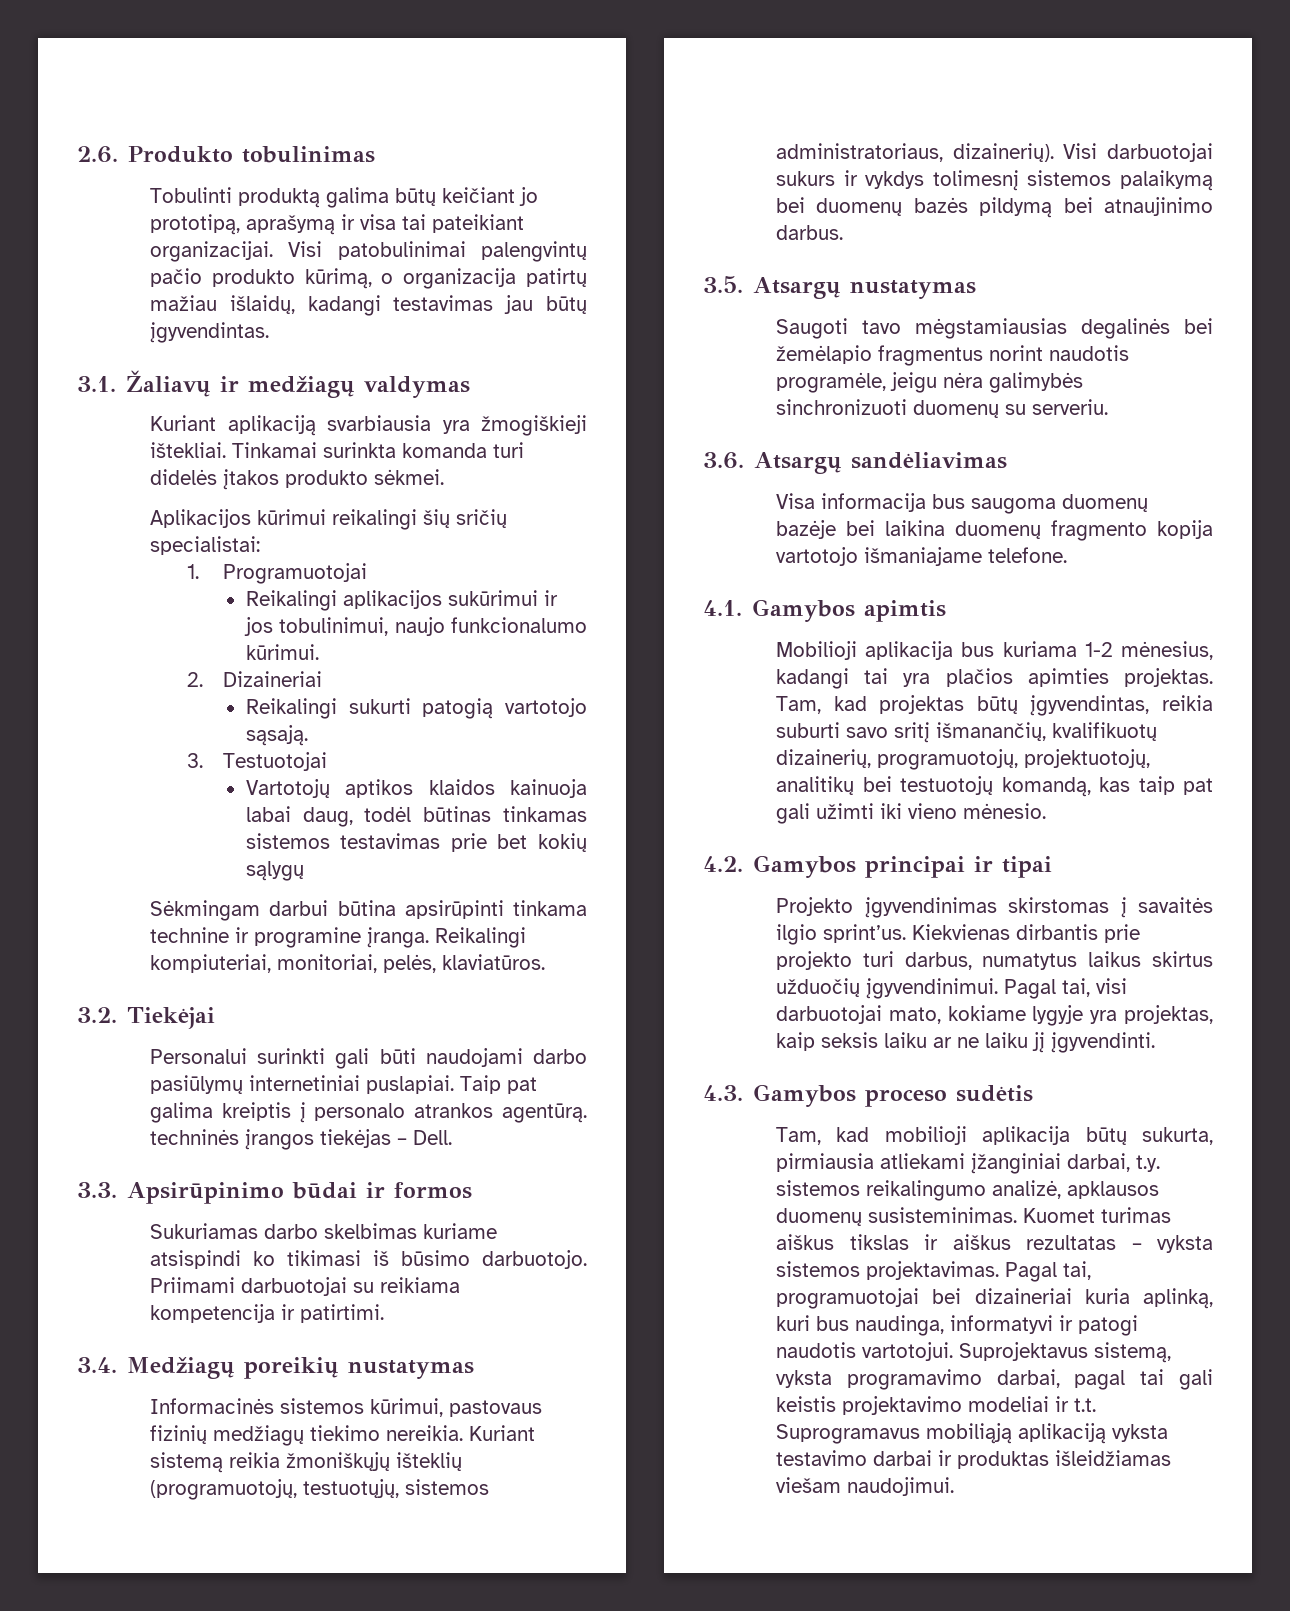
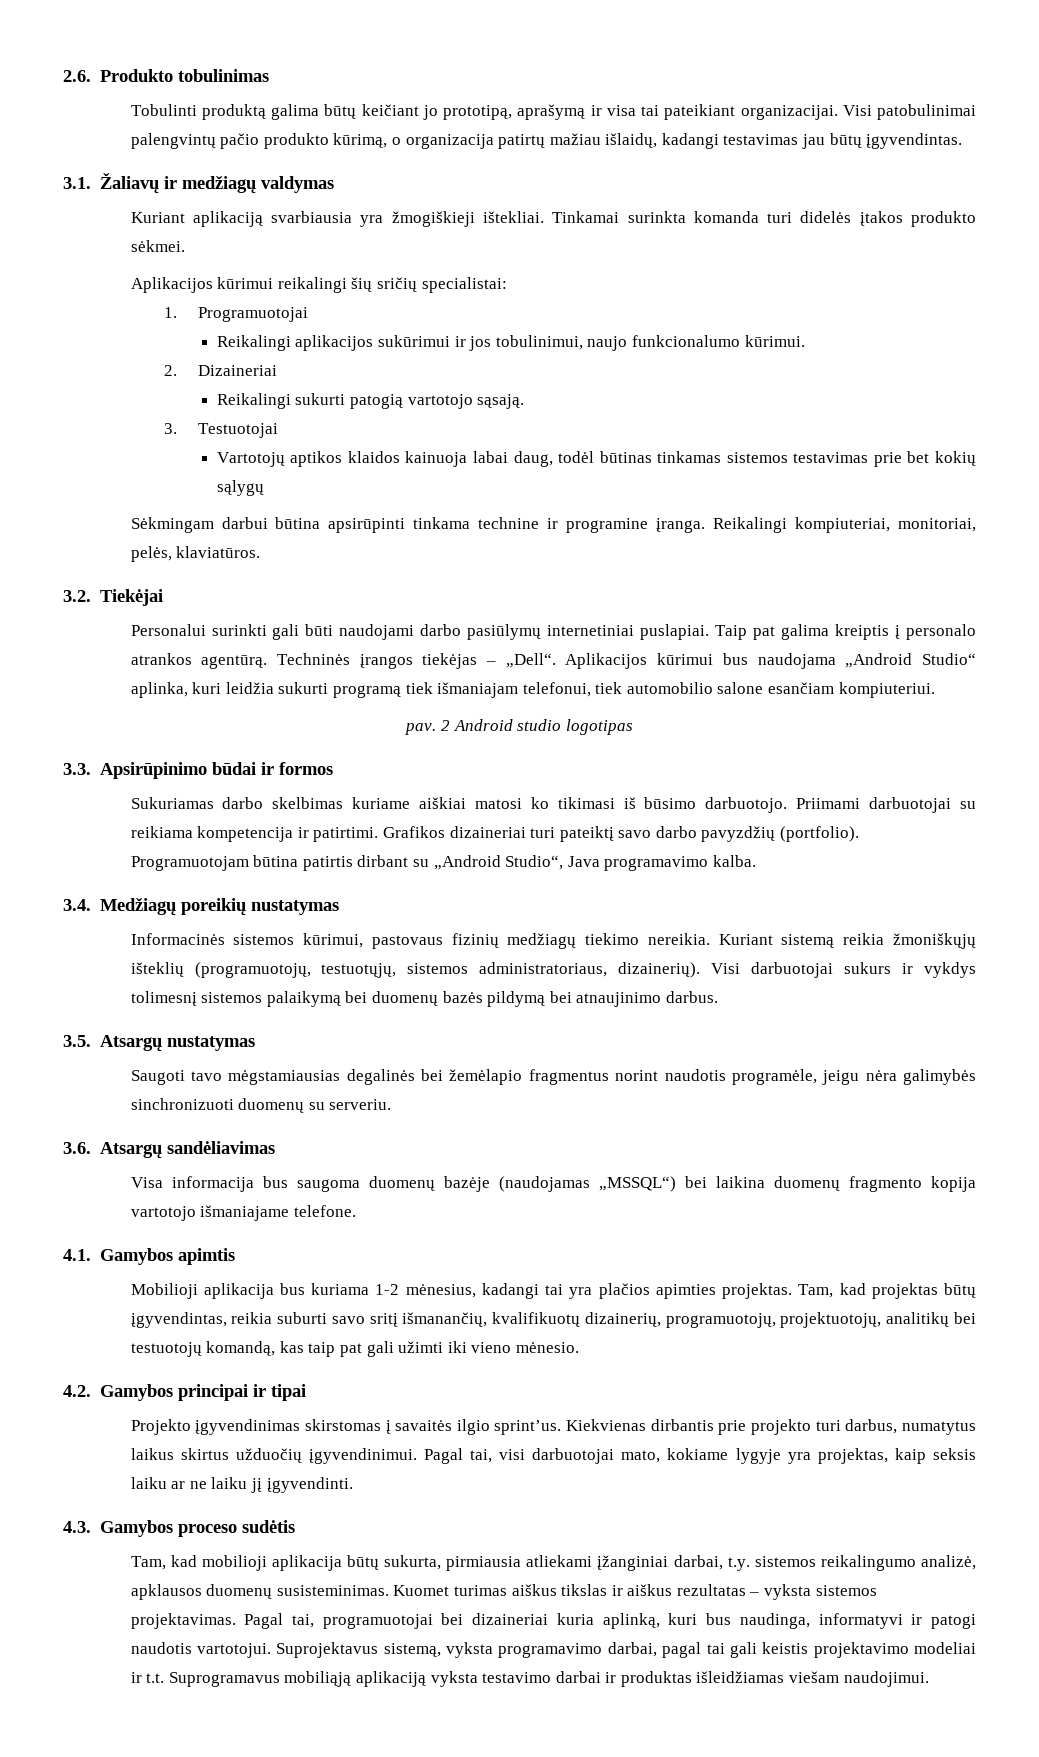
- Taip pat galima kreiptis į personalo atrankos agentūrą. techninės įrangos tiekėjas – Dell.
+ Taip pat galima kreiptis į personalo atrankos agentūrą. Techninės įrangos tiekėjas – „Dell“. Aplikacijos kūrimui bus naudojama „Android Studio“ aplinka, kuri leidžia sukurti programą tiek išmaniajam telefonui, tiek automobilio salone esančiam kompiuteriui.
+ pav. 2 Android studio logotipas
- Sukuriamas darbo skelbimas kuriame atsispindi ko tikimasi iš būsimo darbuotojo.
+ Sukuriamas darbo skelbimas kuriame aiškiai matosi ko tikimasi iš būsimo darbuotojo.
+ Grafikos dizaineriai turi pateiktį savo darbo pavyzdžių (portfolio). Programuotojam būtina patirtis dirbant su „Android Studio“, Java programavimo kalba.
- Visa informacija bus saugoma duomenų bazėje bei laikina duomenų fragmento kopija vartotojo išmaniajame telefone.
+ Visa informacija bus saugoma duomenų bazėje (naudojamas „MSSQL“) bei laikina duomenų fragmento kopija vartotojo išmaniajame telefone.

